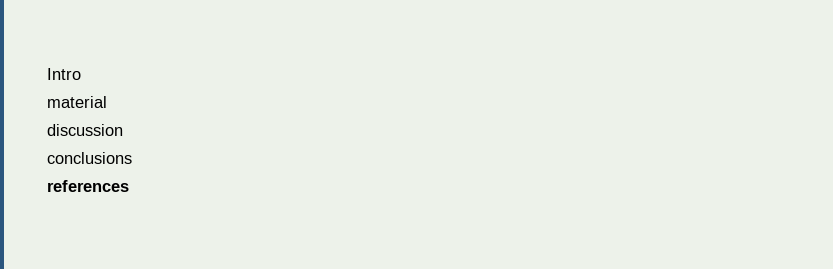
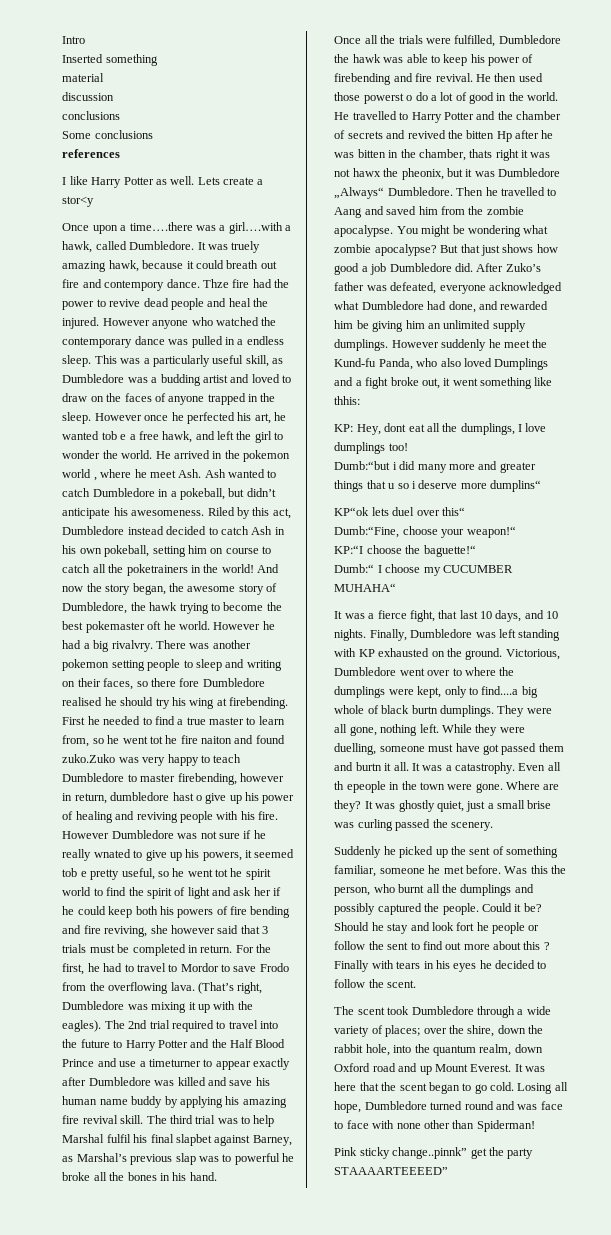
+ Inserted something
+ Some conclusions
+ I like Harry Potter as well. Lets create a stor<y
+ Once upon a time….there was a girl….with a hawk, called Dumbledore. It was truely amazing hawk, because it could breath out fire and contempory dance. Thze fire had the power to revive dead people and heal the injured. However anyone who watched the contemporary dance was pulled in a endless sleep. This was a particularly useful skill, as Dumbledore was a budding artist and loved to draw on the faces of anyone trapped in the sleep. However once he perfected his art, he wanted tob e a free hawk, and left the girl to wonder the world. He arrived in the pokemon world , where he meet Ash. Ash wanted to catch Dumbledore in a pokeball, but didn’t anticipate his awesomeness. Riled by this act, Dumbledore instead decided to catch Ash in his own pokeball, setting him on course to catch all the poketrainers in the world! And now the story began, the awesome story of Dumbledore, the hawk trying to become the best pokemaster oft he world. However he had a big rivalvry. There was another pokemon setting people to sleep and writing on their faces, so there fore Dumbledore realised he should try his wing at firebending. First he needed to find a true master to learn from, so he went tot he fire naiton and found zuko.Zuko was very happy to teach Dumbledore to master firebending, however in return, dumbledore hast o give up his power of healing and reviving people with his fire. However Dumbledore was not sure if he really wnated to give up his powers, it seemed tob e pretty useful, so he went tot he spirit world to find the spirit of light and ask her if he could keep both his powers of fire bending and fire reviving, she however said that 3 trials must be completed in return. For the first, he had to travel to Mordor to save Frodo from the overflowing lava. (That’s right, Dumbledore was mixing it up with the eagles). The 2nd trial required to travel into the future to Harry Potter and the Half Blood Prince and use a timeturner to appear exactly after Dumbledore was killed and save his human name buddy by applying his amazing fire revival skill. The third trial was to help Marshal fulfil his final slapbet against Barney, as Marshal’s previous slap was to powerful he broke all the bones in his hand.
+ Once all the trials were fulfilled, Dumbledore the hawk was able to keep his power of firebending and fire revival. He then used those powerst o do a lot of good in the world. He travelled to Harry Potter and the chamber of secrets and revived the bitten Hp after he was bitten in the chamber, thats right it was not hawx the pheonix, but it was Dumbledore „Always“ Dumbledore. Then he travelled to Aang and saved him from the zombie apocalypse. You might be wondering what zombie apocalypse? But that just shows how good a job Dumbledore did. After Zuko’s father was defeated, everyone acknowledged what Dumbledore had done, and rewarded him be giving him an unlimited supply dumplings. However suddenly he meet the Kund-fu Panda, who also loved Dumplings and a fight broke out, it went something like thhis:
+ KP: Hey, dont eat all the dumplings, I love dumplings too!
+ Dumb:“but i did many more and greater things that u so i deserve more dumplins“
+ KP“ok lets duel over this“
+ Dumb:“Fine, choose your weapon!“
+ KP:“I choose the baguette!“
+ Dumb:“ I choose my CUCUMBER MUHAHA“
+ It was a fierce fight, that last 10 days, and 10 nights. Finally, Dumbledore was left standing with KP exhausted on the ground. Victorious, Dumbledore went over to where the dumplings were kept, only to find....a big whole of black burtn dumplings. They were all gone, nothing left. While they were duelling, someone must have got passed them and burtn it all. It was a catastrophy. Even all th epeople in the town were gone. Where are they? It was ghostly quiet, just a small brise was curling passed the scenery.
+ Suddenly he picked up the sent of something familiar, someone he met before. Was this the person, who burnt all the dumplings and possibly captured the people. Could it be? Should he stay and look fort he people or follow the sent to find out more about this ? Finally with tears in his eyes he decided to follow the scent.
+ The scent took Dumbledore through a wide variety of places; over the shire, down the rabbit hole, into the quantum realm, down Oxford road and up Mount Everest. It was here that the scent began to go cold. Losing all hope, Dumbledore turned round and was face to face with none other than Spiderman!
+ Pink sticky change..pinnk” get the party STAAAARTEEEED”

